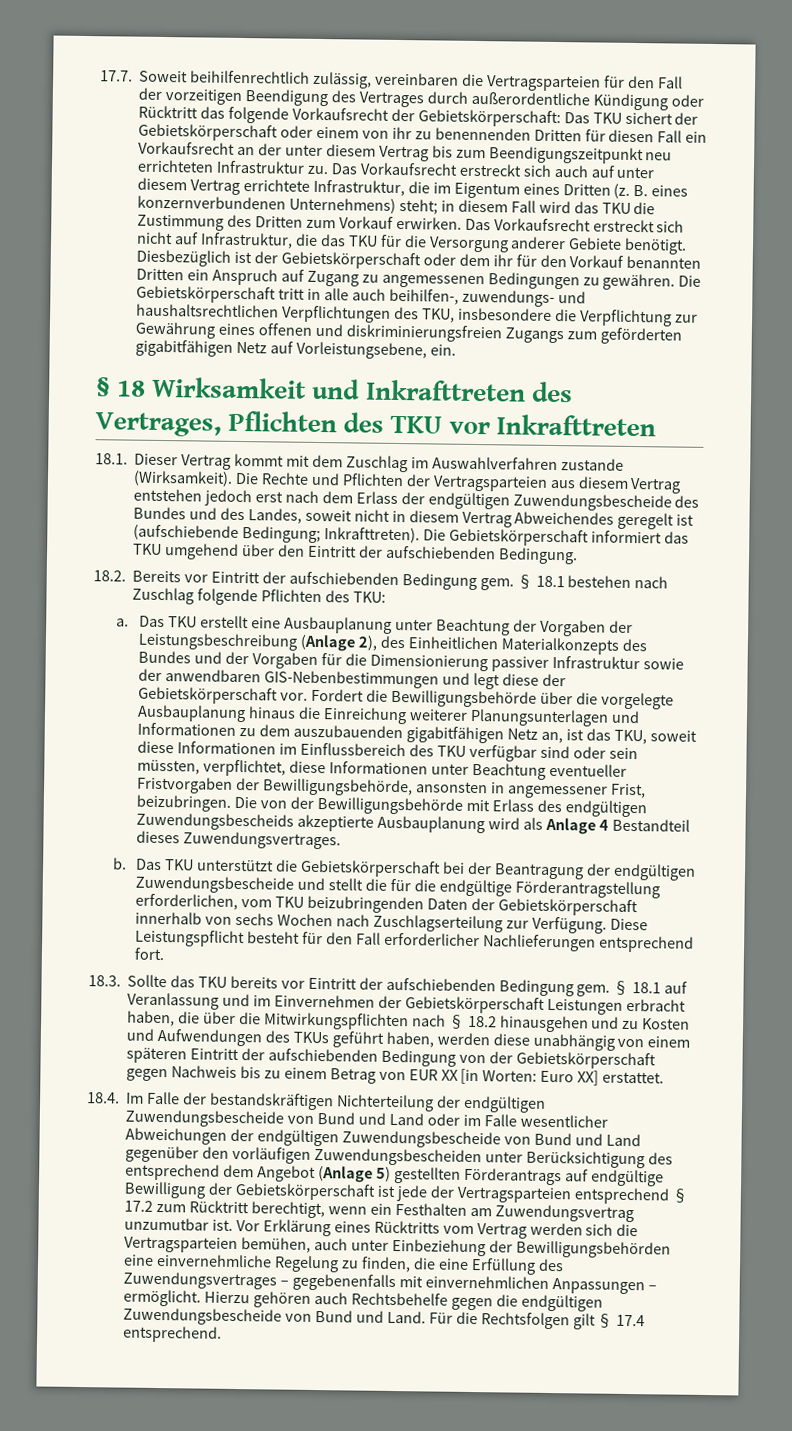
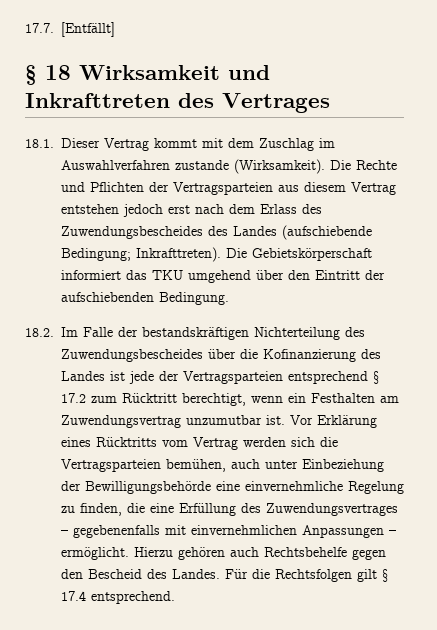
- 17.7. Soweit beihilfenrechtlich zulässig, vereinbaren die Vertragsparteien für den Fall der vorzeitigen Beendigung des Vertrages durch außerordentliche Kündigung oder Rücktritt das folgende Vorkaufsrecht der Gebietskörperschaft: Das TKU sichert der Gebietskörperschaft oder einem von ihr zu benennenden Dritten für diesen Fall ein Vorkaufsrecht an der unter diesem Vertrag bis zum Beendigungszeitpunkt neu errichteten Infrastruktur zu. Das Vorkaufsrecht erstreckt sich auch auf unter diesem Vertrag errichtete Infrastruktur, die im Eigentum eines Dritten (z. B. eines konzernverbundenen Unternehmens) steht; in diesem Fall wird das TKU die Zustimmung des Dritten zum Vorkauf erwirken. Das Vorkaufsrecht erstreckt sich nicht auf Infrastruktur, die das TKU für die Versorgung anderer Gebiete benötigt. Diesbezüglich ist der Gebietskörperschaft oder dem ihr für den Vorkauf benannten Dritten ein Anspruch auf Zugang zu angemessenen Bedingungen zu gewähren. Die Gebietskörperschaft tritt in alle auch beihilfen-, zuwendungs- und haushaltsrechtlichen Verpflichtungen des TKU, insbesondere die Verpflichtung zur Gewährung eines offenen und diskriminierungsfreien Zugangs zum geförderten gigabitfähigen Netz auf Vorleistungsebene, ein.
+ 17.7. [Entfällt]
- § 18 Wirksamkeit und Inkrafttreten des Vertrages, Pflichten des TKU vor Inkrafttreten
+ § 18 Wirksamkeit und Inkrafttreten des Vertrages
- Die Rechte und Pflichten der Vertragsparteien aus diesem Vertrag entstehen jedoch erst nach dem Erlass der endgültigen Zuwendungsbescheide des Bundes und des Landes, soweit nicht in diesem Vertrag Abweichendes geregelt ist (aufschiebende Bedingung; Inkrafttreten).
+ Die Rechte und Pflichten der Vertragsparteien aus diesem Vertrag entstehen jedoch erst nach dem Erlass des Zuwendungsbescheides des Landes (aufschiebende Bedingung; Inkrafttreten).
- 18.2. Bereits vor Eintritt der aufschiebenden Bedingung gem. § 18.1 bestehen nach Zuschlag folgende Pflichten des TKU:
- a. Das TKU erstellt eine Ausbauplanung unter Beachtung der Vorgaben der Leistungsbeschreibung (Anlage 2), des Einheitlichen Materialkonzepts des Bundes und der Vorgaben für die Dimensionierung passiver Infrastruktur sowie der anwendbaren GIS-Nebenbestimmungen und legt diese der Gebietskörperschaft vor. Fordert die Bewilligungsbehörde über die vorgelegte Ausbauplanung hinaus die Einreichung weiterer Planungsunterlagen und Informationen zu dem auszubauenden gigabitfähigen Netz an, ist das TKU, soweit diese Informationen im Einflussbereich des TKU verfügbar sind oder sein müssten, verpflichtet, diese Informationen unter Beachtung eventueller Fristvorgaben der Bewilligungsbehörde, ansonsten in angemessener Frist, beizubringen. Die von der Bewilligungsbehörde mit Erlass des endgültigen Zuwendungsbescheids akzeptierte Ausbauplanung wird als Anlage 4 Bestandteil dieses Zuwendungsvertrages.
- b. Das TKU unterstützt die Gebietskörperschaft bei der Beantragung der endgültigen Zuwendungsbescheide und stellt die für die endgültige Förderantragstellung erforderlichen, vom TKU beizubringenden Daten der Gebietskörperschaft innerhalb von sechs Wochen nach Zuschlagserteilung zur Verfügung. Diese Leistungspflicht besteht für den Fall erforderlicher Nachlieferungen entsprechend fort.
- 18.3. Sollte das TKU bereits vor Eintritt der aufschiebenden Bedingung gem. § 18.1 auf Veranlassung und im Einvernehmen der Gebietskörperschaft Leistungen erbracht haben, die über die Mitwirkungspflichten nach § 18.2 hinausgehen und zu Kosten und Aufwendungen des TKUs geführt haben, werden diese unabhängig von einem späteren Eintritt der aufschiebenden Bedingung von der Gebietskörperschaft gegen Nachweis bis zu einem Betrag von EUR XX [in Worten: Euro XX] erstattet.
- 18.4. Im Falle der bestandskräftigen Nichterteilung der endgültigen Zuwendungsbescheide von Bund und Land oder im Falle wesentlicher Abweichungen der endgültigen Zuwendungsbescheide von Bund und Land gegenüber den vorläufigen Zuwendungsbescheiden unter Berücksichtigung des entsprechend dem Angebot (Anlage 5) gestellten Förderantrags auf endgültige Bewilligung der Gebietskörperschaft ist jede der Vertragsparteien entsprechend § 17.2 zum Rücktritt berechtigt, wenn ein Festhalten am Zuwendungsvertrag unzumutbar ist.
+ 18.2. Im Falle der bestandskräftigen Nichterteilung des Zuwendungsbescheides über die Kofinanzierung des Landes ist jede der Vertragsparteien entsprechend § 17.2 zum Rücktritt berechtigt, wenn ein Festhalten am Zuwendungsvertrag unzumutbar ist.
- Vor Erklärung eines Rücktritts vom Vertrag werden sich die Vertragsparteien bemühen, auch unter Einbeziehung der Bewilligungsbehörden eine einvernehmliche Regelung zu finden, die eine Erfüllung des Zuwendungsvertrages – gegebenenfalls mit einvernehmlichen Anpassungen – ermöglicht.
+ Vor Erklärung eines Rücktritts vom Vertrag werden sich die Vertragsparteien bemühen, auch unter Einbeziehung der Bewilligungsbehörde eine einvernehmliche Regelung zu finden, die eine Erfüllung des Zuwendungsvertrages – gegebenenfalls mit einvernehmlichen Anpassungen – ermöglicht.
- Hierzu gehören auch Rechtsbehelfe gegen die endgültigen Zuwendungsbescheide von Bund und Land.
+ Hierzu gehören auch Rechtsbehelfe gegen den Bescheid des Landes.

